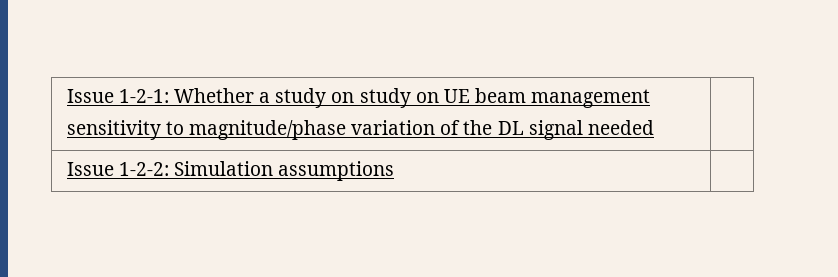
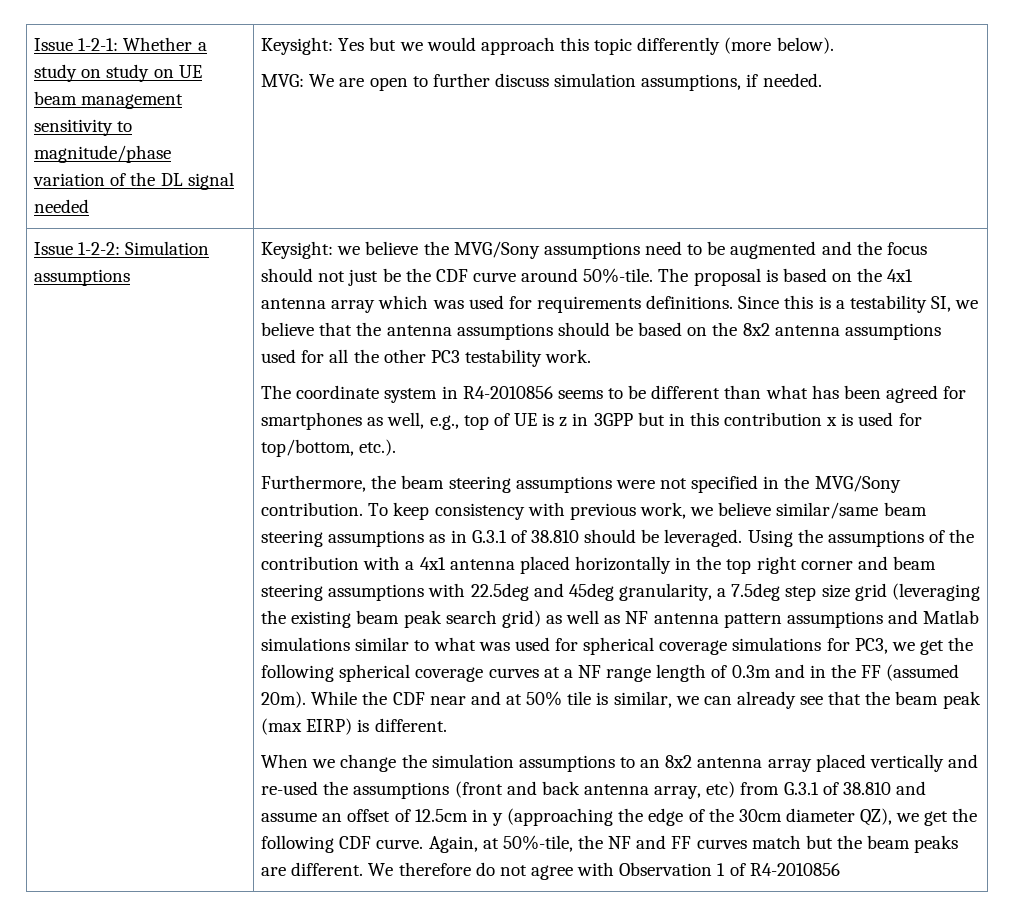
- Issue 1-2-2: Simulation assumptions |
+ Keysight: Yes but we would approach this topic differently (more below).
+ MVG: We are open to further discuss simulation assumptions, if needed.
+ Issue 1-2-2: Simulation assumptions | Keysight: we believe the MVG/Sony assumptions need to be augmented and the focus should not just be the CDF curve around 50%-tile. The proposal is based on the 4x1 antenna array which was used for requirements definitions. Since this is a testability SI, we believe that the antenna assumptions should be based on the 8x2 antenna assumptions used for all the other PC3 testability work.
+ The coordinate system in R4-2010856 seems to be different than what has been agreed for smartphones as well, e.g., top of UE is z in 3GPP but in this contribution x is used for top/bottom, etc.).
+ Furthermore, the beam steering assumptions were not specified in the MVG/Sony contribution. To keep consistency with previous work, we believe similar/same beam steering assumptions as in G.3.1 of 38.810 should be leveraged. Using the assumptions of the contribution with a 4x1 antenna placed horizontally in the top right corner and beam steering assumptions with 22.5deg and 45deg granularity, a 7.5deg step size grid (leveraging the existing beam peak search grid) as well as NF antenna pattern assumptions and Matlab simulations similar to what was used for spherical coverage simulations for PC3, we get the following spherical coverage curves at a NF range length of 0.3m and in the FF (assumed 20m). While the CDF near and at 50% tile is similar, we can already see that the beam peak (max EIRP) is different.
+ When we change the simulation assumptions to an 8x2 antenna array placed vertically and re-used the assumptions (front and back antenna array, etc) from G.3.1 of 38.810 and assume an offset of 12.5cm in y (approaching the edge of the 30cm diameter QZ), we get the following CDF curve. Again, at 50%-tile, the NF and FF curves match but the beam peaks are different. We therefore do not agree with Observation 1 of R4-2010856

